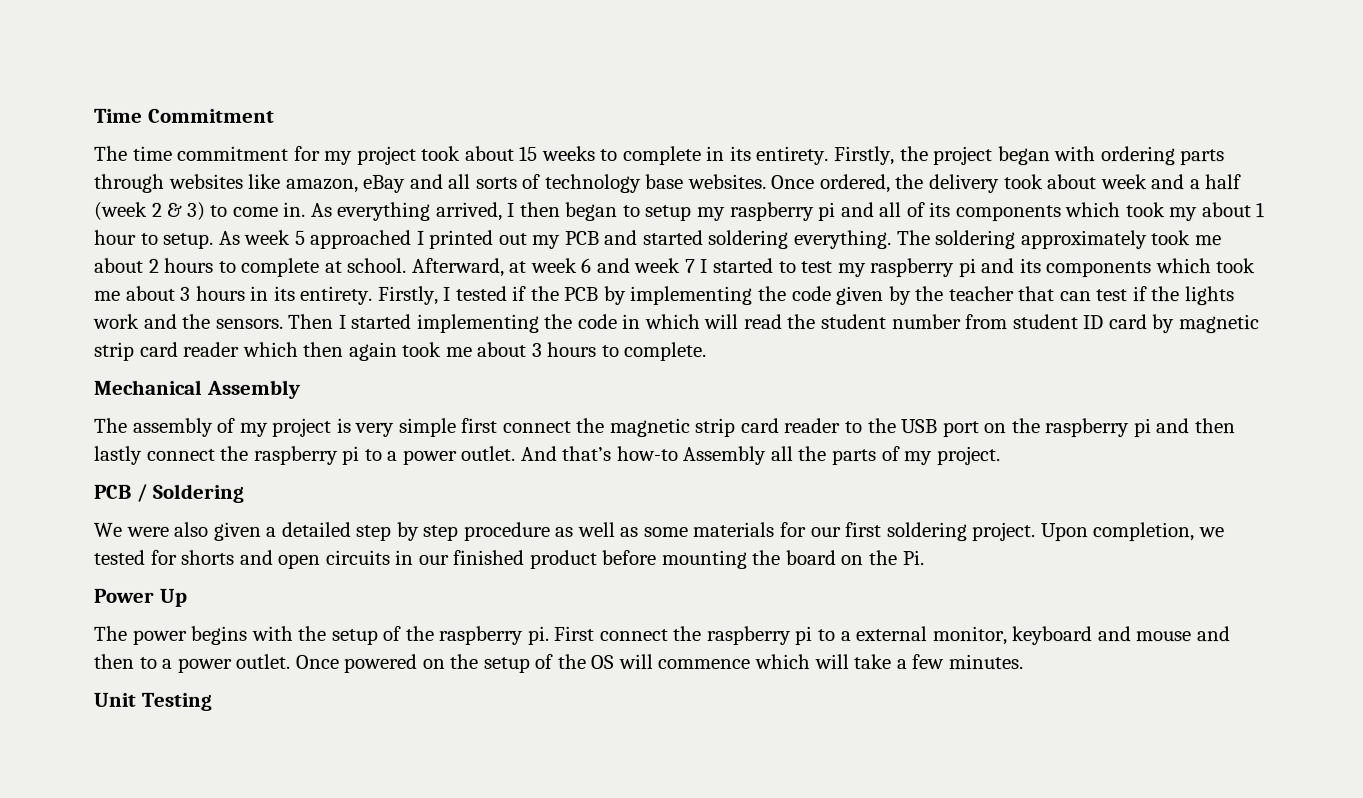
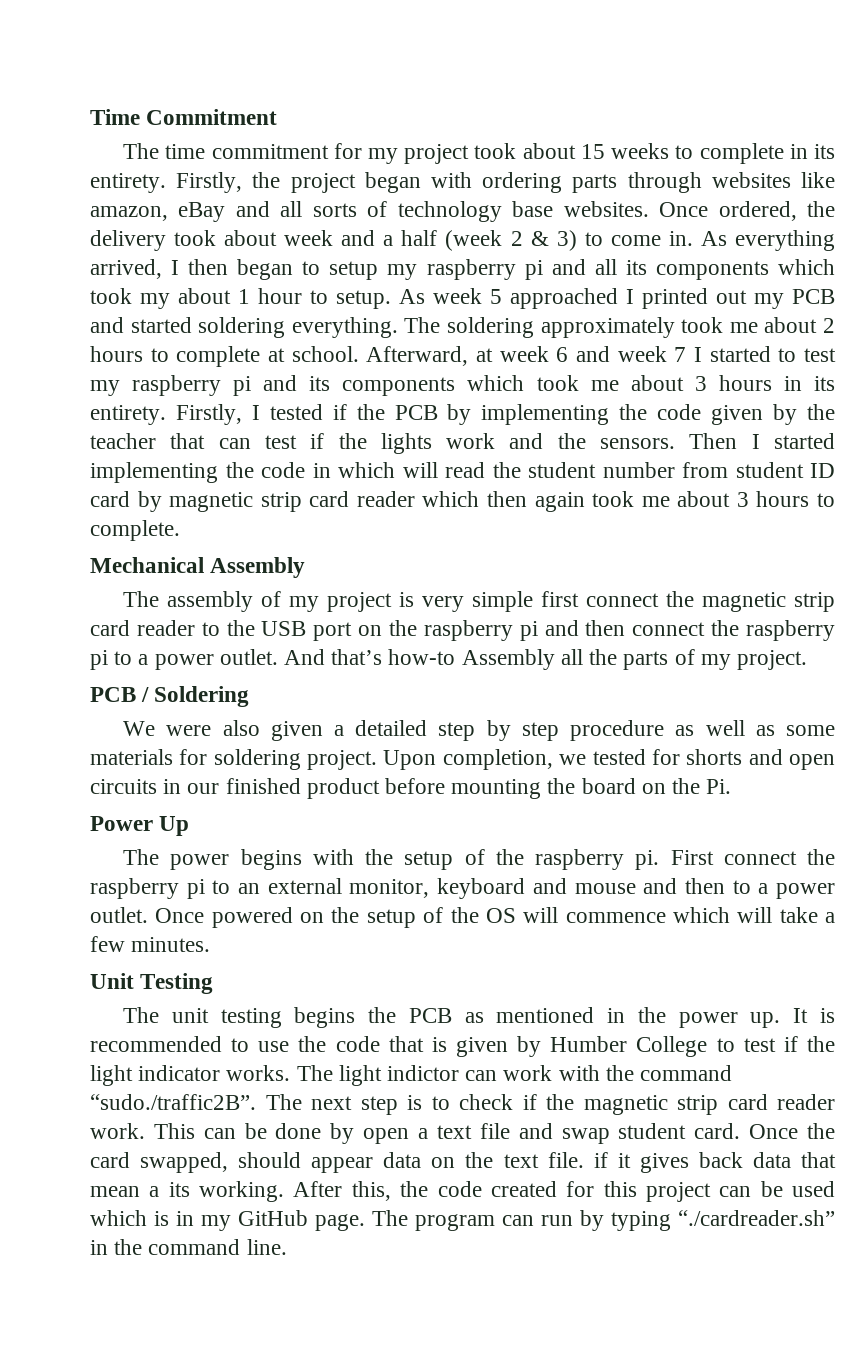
- As everything arrived, I then began to setup my raspberry pi and all of its components which took my about 1 hour to setup.
+ As everything arrived, I then began to setup my raspberry pi and all its components which took my about 1 hour to setup.
- The assembly of my project is very simple first connect the magnetic strip card reader to the USB port on the raspberry pi and then lastly connect the raspberry pi to a power outlet.
+ The assembly of my project is very simple first connect the magnetic strip card reader to the USB port on the raspberry pi and then connect the raspberry pi to a power outlet.
- We were also given a detailed step by step procedure as well as some materials for our first soldering project.
+ We were also given a detailed step by step procedure as well as some materials for soldering project.
- First connect the raspberry pi to a external monitor, keyboard and mouse and then to a power outlet.
+ First connect the raspberry pi to an external monitor, keyboard and mouse and then to a power outlet.
+ The unit testing begins the PCB as mentioned in the power up. It is recommended to use the code that is given by Humber College to test if the light indicator works. The light indictor can work with the command “sudo./traffic2B”. The next step is to check if the magnetic strip card reader work. This can be done by open a text file and swap student card. Once the card swapped, should appear data on the text file. if it gives back data that mean a its working. After this, the code created for this project can be used which is in my GitHub page. The program can run by typing “./cardreader.sh” in the command line.

